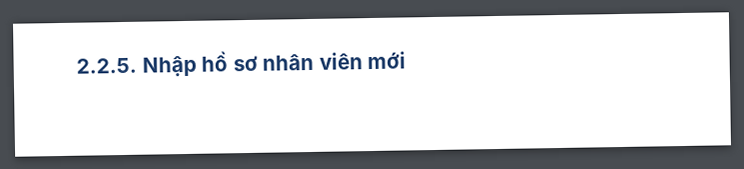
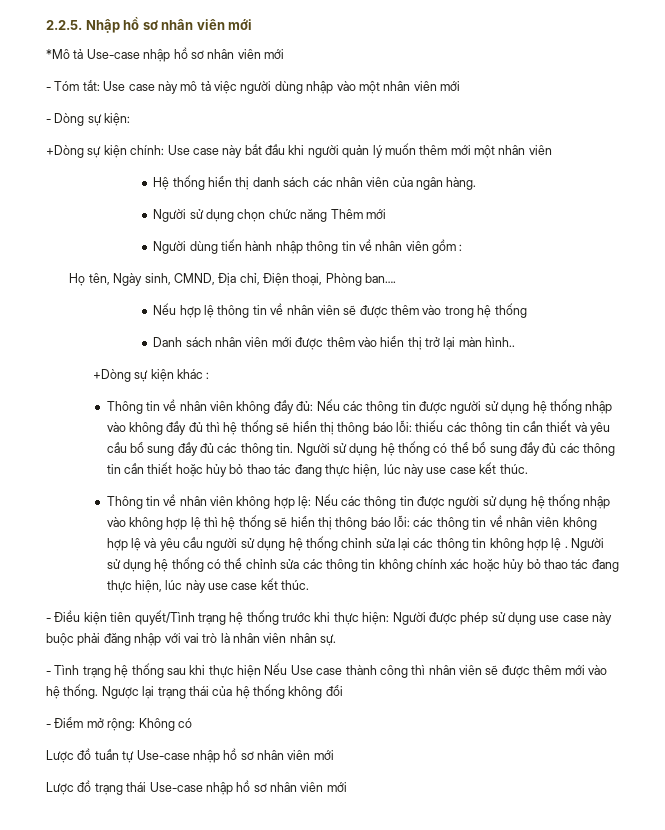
+ *Mô tả Use-case nhập hồ sơ nhân viên mới
+ - Tóm tắt: Use case này mô tả việc người dùng nhập vào một nhân viên mới
+ - Dòng sự kiện:
+ +Dòng sự kiện chính: Use case này bắt đầu khi người quản lý muốn thêm mới một nhân viên
+ Hệ thống hiển thị danh sách các nhân viên của ngân hàng.
+ Người sử dụng chọn chức năng Thêm mới
+ Người dùng tiến hành nhập thông tin về nhân viên gồm :
+ Họ tên, Ngày sinh, CMND, Địa chỉ, Điện thoại, Phòng ban….
+ Nếu hợp lệ thông tin về nhân viên sẽ được thêm vào trong hệ thống
+ Danh sách nhân viên mới được thêm vào hiển thị trở lại màn hình..
+ +Dòng sự kiện khác :
+ Thông tin về nhân viên không đầy đủ: Nếu các thông tin được người sử dụng hệ thống nhập vào không đầy đủ thì hệ thống sẽ hiển thị thông báo lỗi: thiếu các thông tin cần thiết và yêu cầu bổ sung đầy đủ các thông tin. Người sử dụng hệ thống có thể bổ sung đầy đủ các thông tin cần thiết hoặc hủy bỏ thao tác đang thực hiện, lúc này use case kết thúc.
+ Thông tin về nhân viên không hợp lệ: Nếu các thông tin được người sử dụng hệ thống nhập vào không hợp lệ thì hệ thống sẽ hiển thị thông báo lỗi: các thông tin về nhân viên không hợp lệ và yêu cầu người sử dụng hệ thống chỉnh sửa lại các thông tin không hợp lệ . Người sử dụng hệ thống có thể chỉnh sửa các thông tin không chính xác hoặc hủy bỏ thao tác đang thực hiện, lúc này use case kết thúc.
+ - Điều kiện tiên quyết/Tình trạng hệ thống trước khi thực hiện: Người được phép sử dụng use case này buộc phải đăng nhập với vai trò là nhân viên nhân sự.
+ - Tình trạng hệ thống sau khi thực hiện Nếu Use case thành công thì nhân viên sẽ được thêm mới vào hệ thống. Ngược lại trạng thái của hệ thống không đổi
+ - Điểm mở rộng: Không có
+ Lược đồ tuần tự Use-case nhập hồ sơ nhân viên mới
+ Lược đồ trạng thái Use-case nhập hồ sơ nhân viên mới

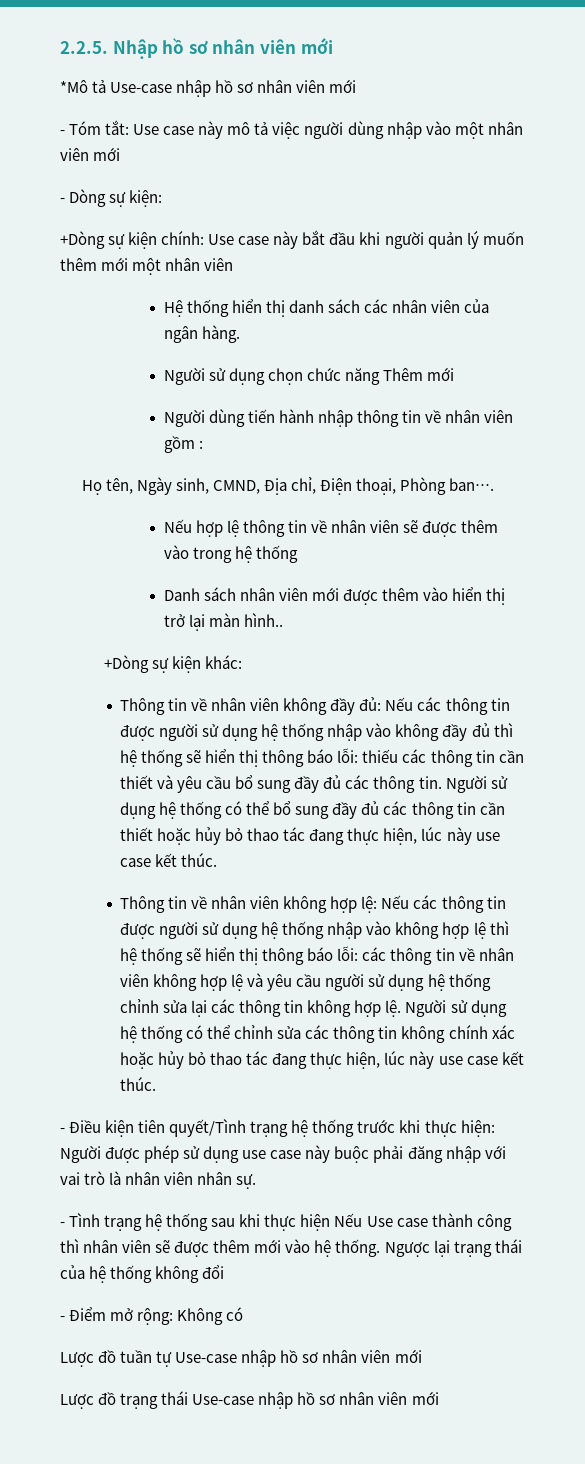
- +Dòng sự kiện khác :
+ +Dòng sự kiện khác:
- Thông tin về nhân viên không hợp lệ: Nếu các thông tin được người sử dụng hệ thống nhập vào không hợp lệ thì hệ thống sẽ hiển thị thông báo lỗi: các thông tin về nhân viên không hợp lệ và yêu cầu người sử dụng hệ thống chỉnh sửa lại các thông tin không hợp lệ .
+ Thông tin về nhân viên không hợp lệ: Nếu các thông tin được người sử dụng hệ thống nhập vào không hợp lệ thì hệ thống sẽ hiển thị thông báo lỗi: các thông tin về nhân viên không hợp lệ và yêu cầu người sử dụng hệ thống chỉnh sửa lại các thông tin không hợp lệ.

